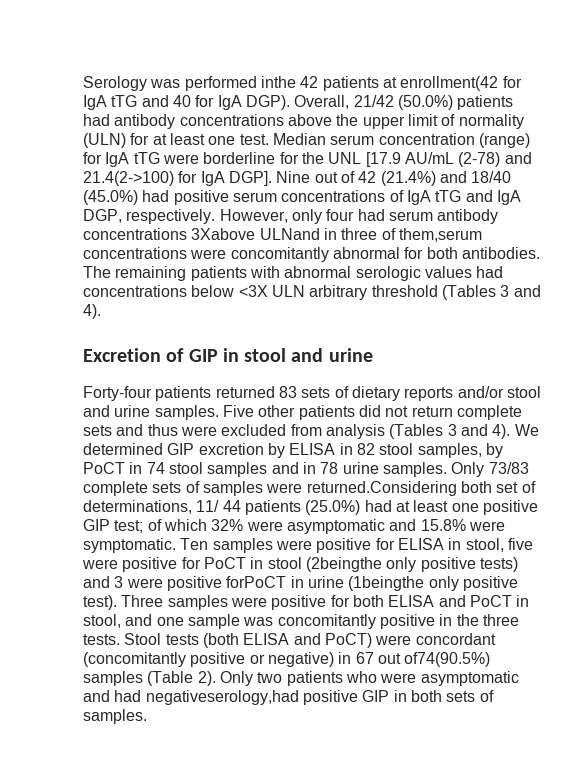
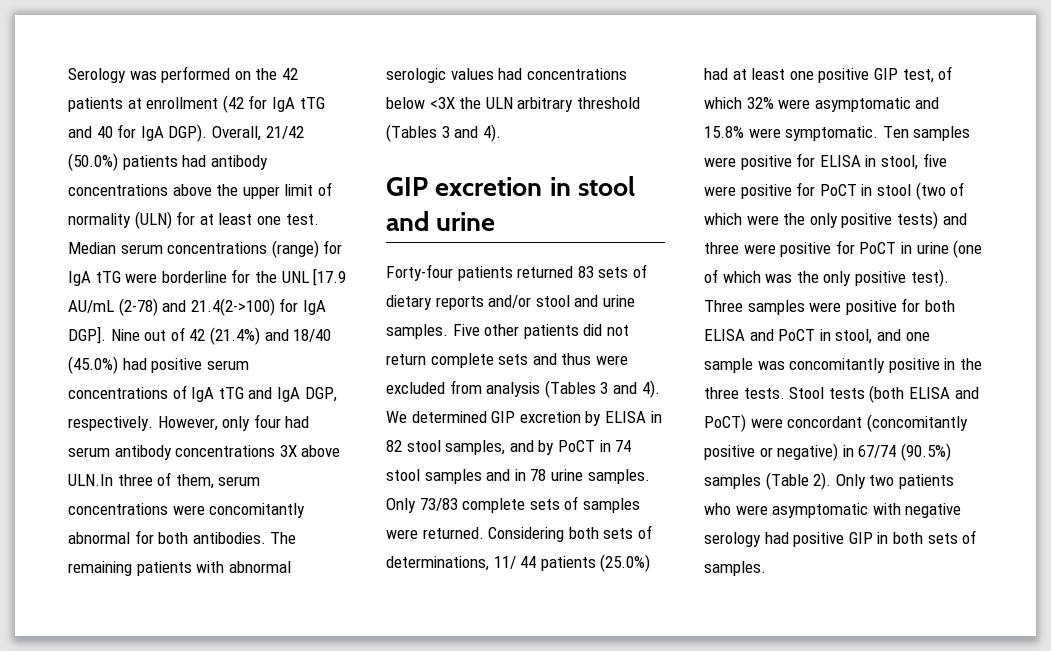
- Serology was performed inthe 42 patients at enrollment(42 for IgA tTG and 40 for IgA DGP).
+ Serology was performed on the 42 patients at enrollment (42 for IgA tTG and 40 for IgA DGP).
- Median serum concentration (range) for IgA tTG were borderline for the UNL [17.9 AU/mL (2-78) and 21.4(2->100) for IgA DGP].
+ Median serum concentrations (range) for IgA tTG were borderline for the UNL [17.9 AU/mL (2-78) and 21.4(2->100) for IgA DGP].
- However, only four had serum antibody concentrations 3Xabove ULNand in three of them,serum concentrations were concomitantly abnormal for both antibodies.
+ However, only four had serum antibody concentrations 3X above ULN.In three of them, serum concentrations were concomitantly abnormal for both antibodies.
- The remaining patients with abnormal serologic values had concentrations below <3X ULN arbitrary threshold (Tables 3 and 4).
+ The remaining patients with abnormal serologic values had concentrations below <3X the ULN arbitrary threshold (Tables 3 and 4).
- Excretion of GIP in stool and urine
+ GIP excretion in stool and urine
- We determined GIP excretion by ELISA in 82 stool samples, by PoCT in 74 stool samples and in 78 urine samples.
+ We determined GIP excretion by ELISA in 82 stool samples, and by PoCT in 74 stool samples and in 78 urine samples.
- Only 73/83 complete sets of samples were returned.Considering both set of determinations, 11/ 44 patients (25.0%) had at least one positive GIP test; of which 32% were asymptomatic and 15.8% were symptomatic.
+ Only 73/83 complete sets of samples were returned. Considering both sets of determinations, 11/ 44 patients (25.0%) had at least one positive GIP test, of which 32% were asymptomatic and 15.8% were symptomatic.
- Ten samples were positive for ELISA in stool, five were positive for PoCT in stool (2beingthe only positive tests) and 3 were positive forPoCT in urine (1beingthe only positive test).
+ Ten samples were positive for ELISA in stool, five were positive for PoCT in stool (two of which were the only positive tests) and three were positive for PoCT in urine (one of which was the only positive test).
- Stool tests (both ELISA and PoCT) were concordant (concomitantly positive or negative) in 67 out of74(90.5%) samples (Table 2).
+ Stool tests (both ELISA and PoCT) were concordant (concomitantly positive or negative) in 67/74 (90.5%) samples (Table 2).
- Only two patients who were asymptomatic and had negativeserology,had positive GIP in both sets of samples.
+ Only two patients who were asymptomatic with negative serology had positive GIP in both sets of samples.

